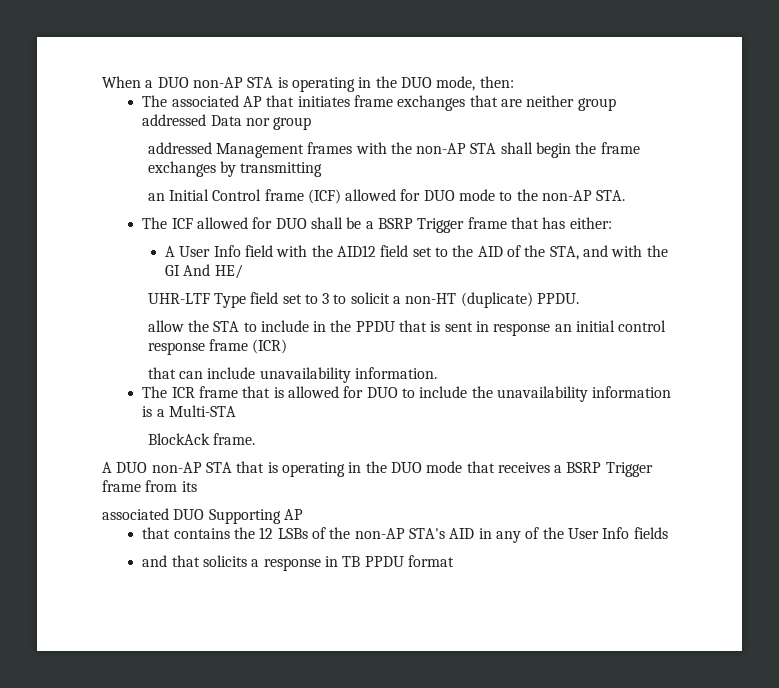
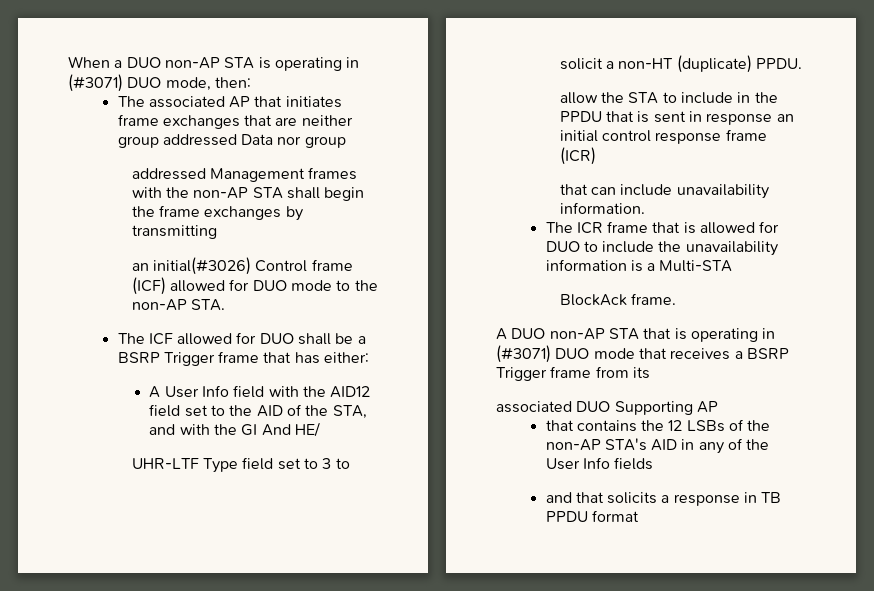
- When a DUO non-AP STA is operating in the DUO mode, then:
+ When a DUO non-AP STA is operating in (#3071) DUO mode, then:
- an Initial Control frame (ICF) allowed for DUO mode to the non-AP STA.
+ an initial(#3026) Control frame (ICF) allowed for DUO mode to the non-AP STA.
- A DUO non-AP STA that is operating in the DUO mode that receives a BSRP Trigger frame from its
+ A DUO non-AP STA that is operating in (#3071) DUO mode that receives a BSRP Trigger frame from its

